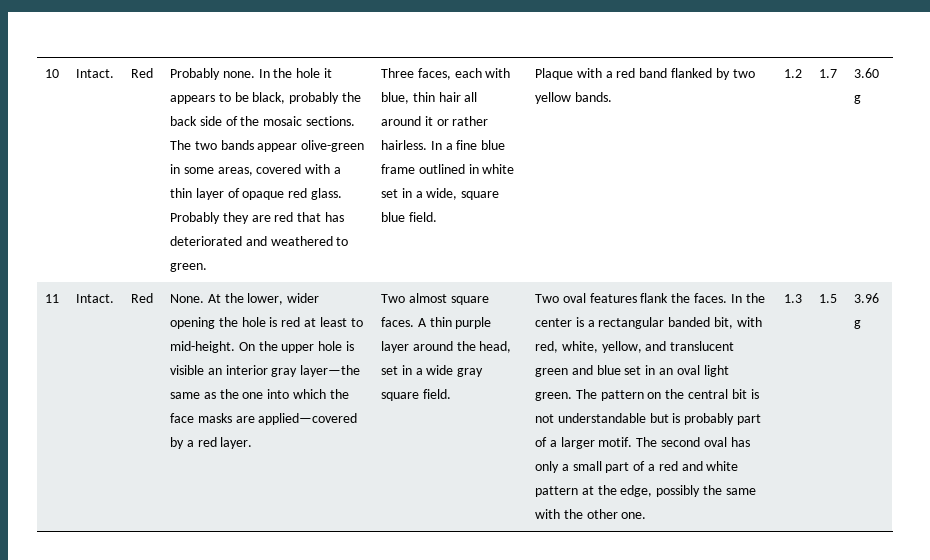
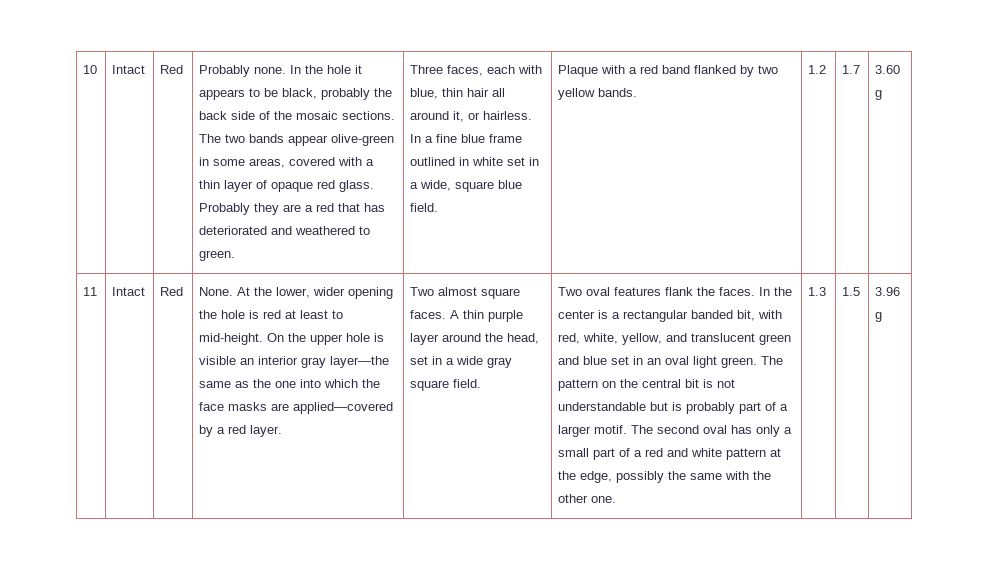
- 10 | Intact.
+ 10 | Intact
- Probably they are red that has deteriorated and weathered to green.
+ Probably they are a red that has deteriorated and weathered to green.
- Three faces, each with blue, thin hair all around it or rather hairless.
+ Three faces, each with blue, thin hair all around it, or hairless.
- 11 | Intact.
+ 11 | Intact

